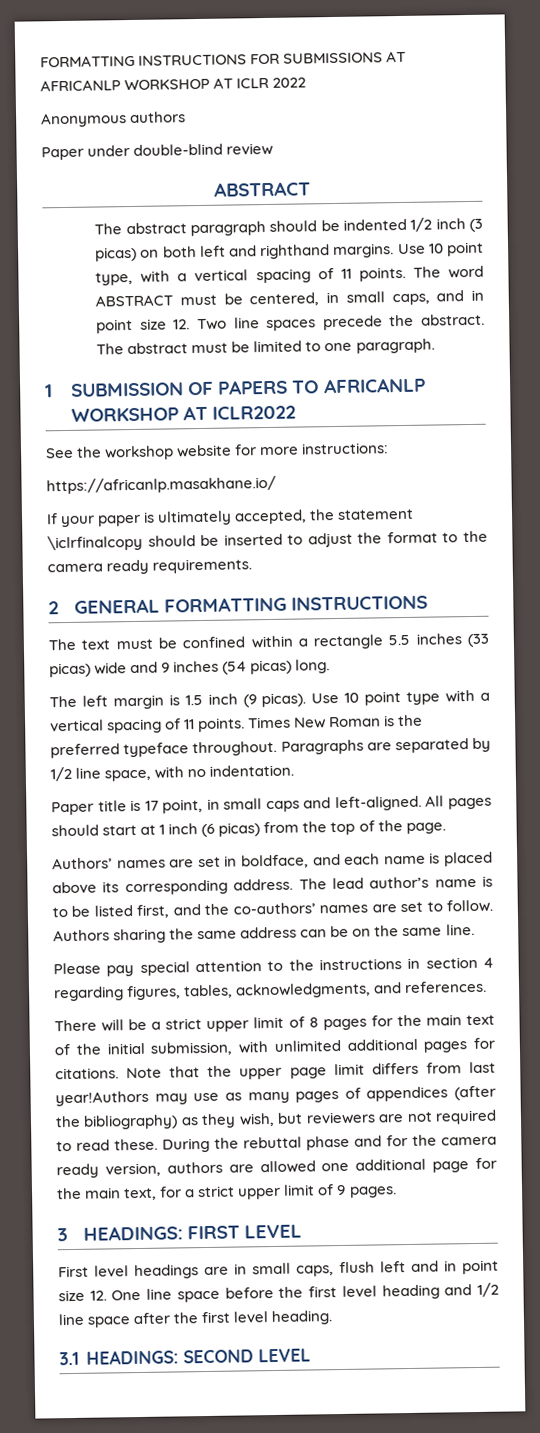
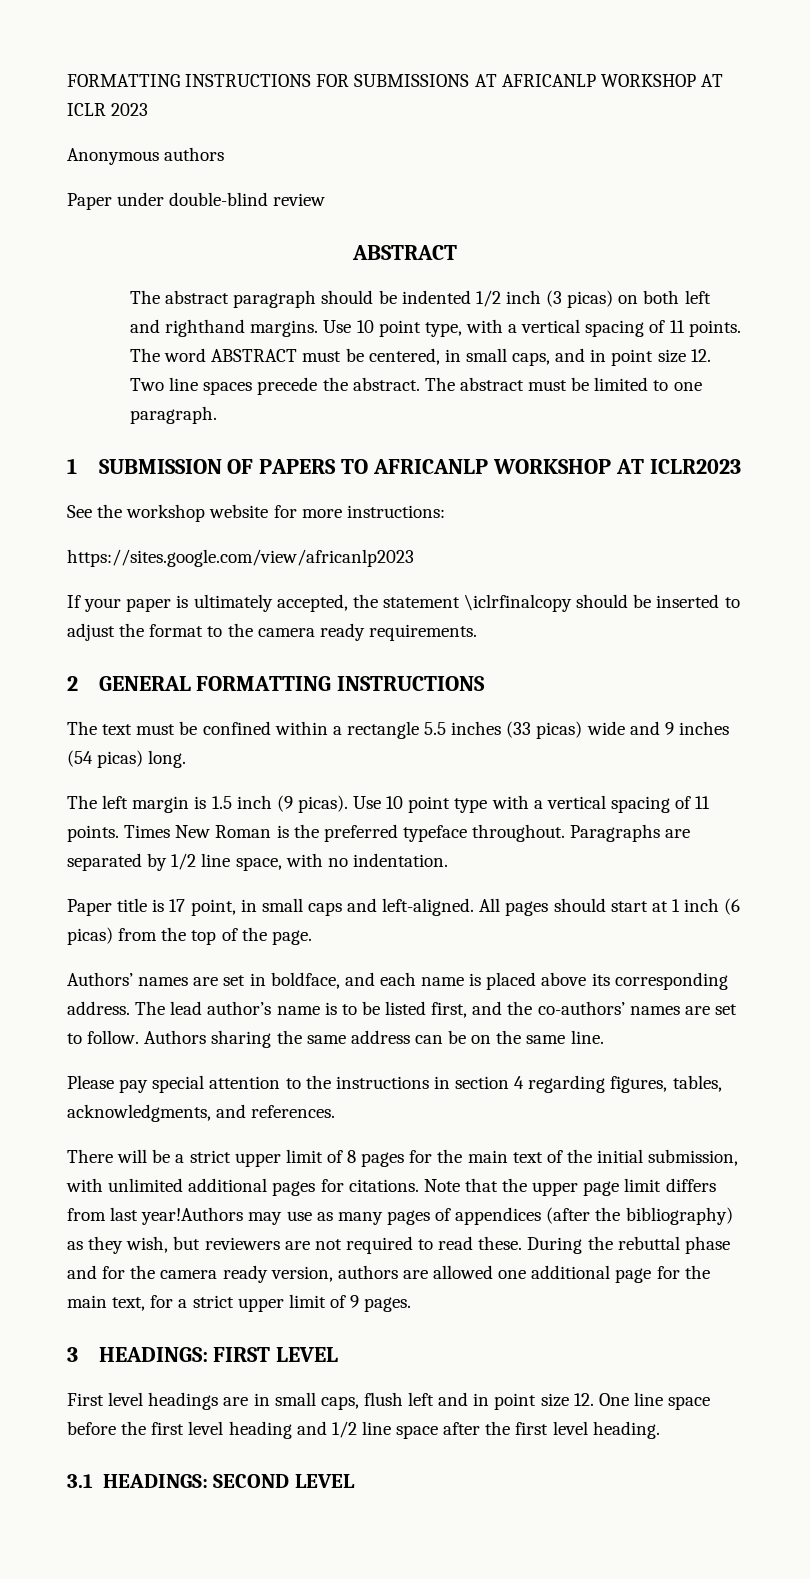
- FORMATTING INSTRUCTIONS FOR SUBMISSIONS AT AFRICANLP WORKSHOP AT ICLR 2022
+ FORMATTING INSTRUCTIONS FOR SUBMISSIONS AT AFRICANLP WORKSHOP AT ICLR 2023
- 1 SUBMISSION OF PAPERS TO AFRICANLP WORKSHOP AT ICLR2022
+ 1 SUBMISSION OF PAPERS TO AFRICANLP WORKSHOP AT ICLR2023
- https://africanlp.masakhane.io/
+ https://sites.google.com/view/africanlp2023

